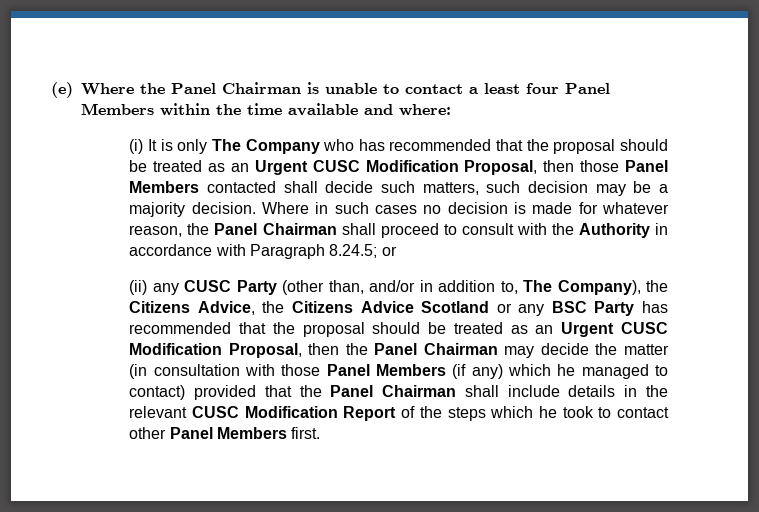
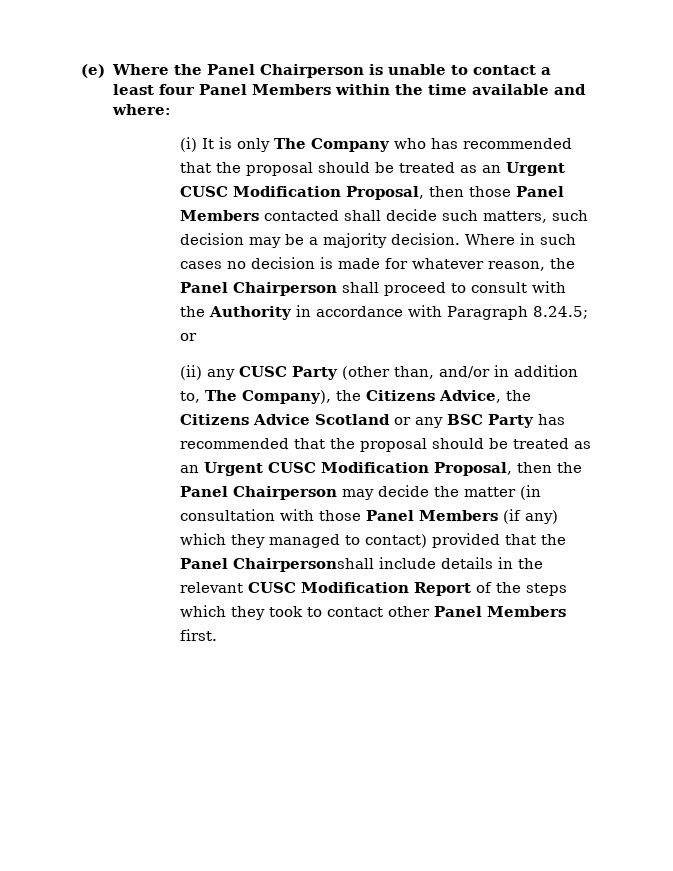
- (e) Where the Panel Chairman is unable to contact a least four Panel Members within the time available and where:
+ (e) Where the Panel Chairperson is unable to contact a least four Panel Members within the time available and where:
- Where in such cases no decision is made for whatever reason, the Panel Chairman shall proceed to consult with the Authority in accordance with Paragraph 8.24.5; or
+ Where in such cases no decision is made for whatever reason, the Panel Chairperson shall proceed to consult with the Authority in accordance with Paragraph 8.24.5; or
- (ii) any CUSC Party (other than, and/or in addition to, The Company), the Citizens Advice, the Citizens Advice Scotland or any BSC Party has recommended that the proposal should be treated as an Urgent CUSC Modification Proposal, then the Panel Chairman may decide the matter (in consultation with those Panel Members (if any) which he managed to contact) provided that the Panel Chairman shall include details in the relevant CUSC Modification Report of the steps which he took to contact other Panel Members first.
+ (ii) any CUSC Party (other than, and/or in addition to, The Company), the Citizens Advice, the Citizens Advice Scotland or any BSC Party has recommended that the proposal should be treated as an Urgent CUSC Modification Proposal, then the Panel Chairperson may decide the matter (in consultation with those Panel Members (if any) which they managed to contact) provided that the Panel Chairpersonshall include details in the relevant CUSC Modification Report of the steps which they took to contact other Panel Members first.

